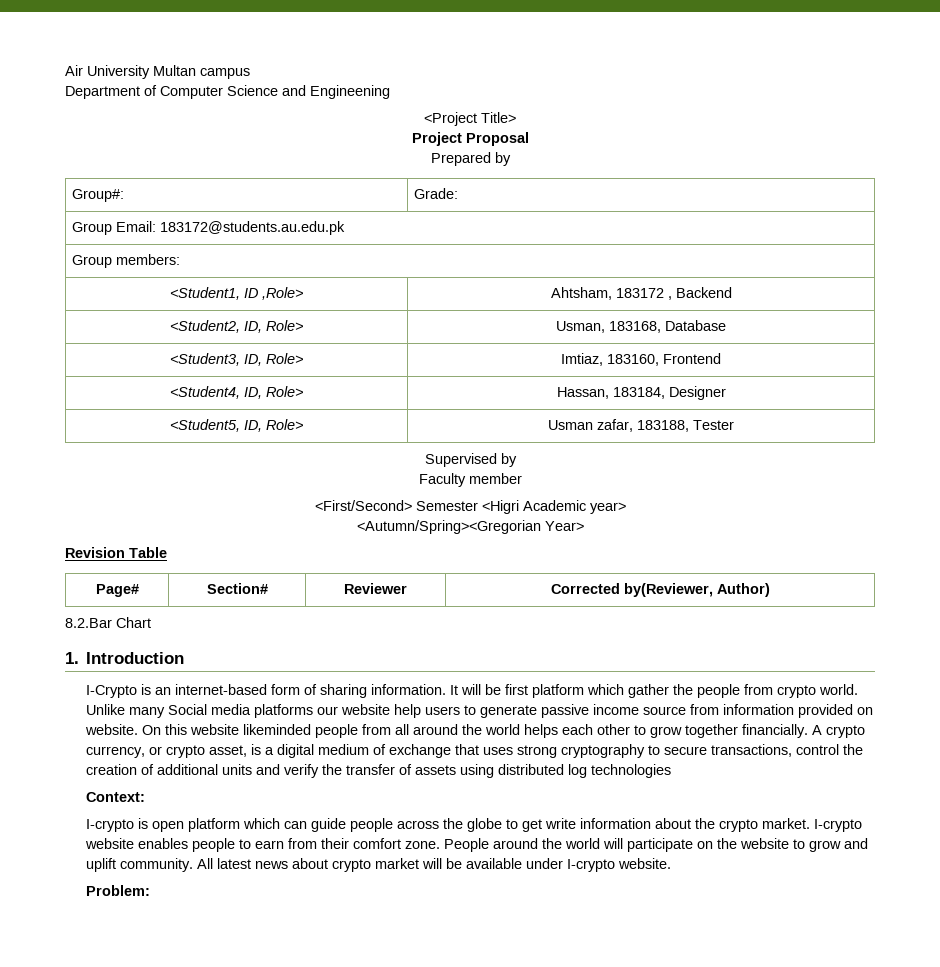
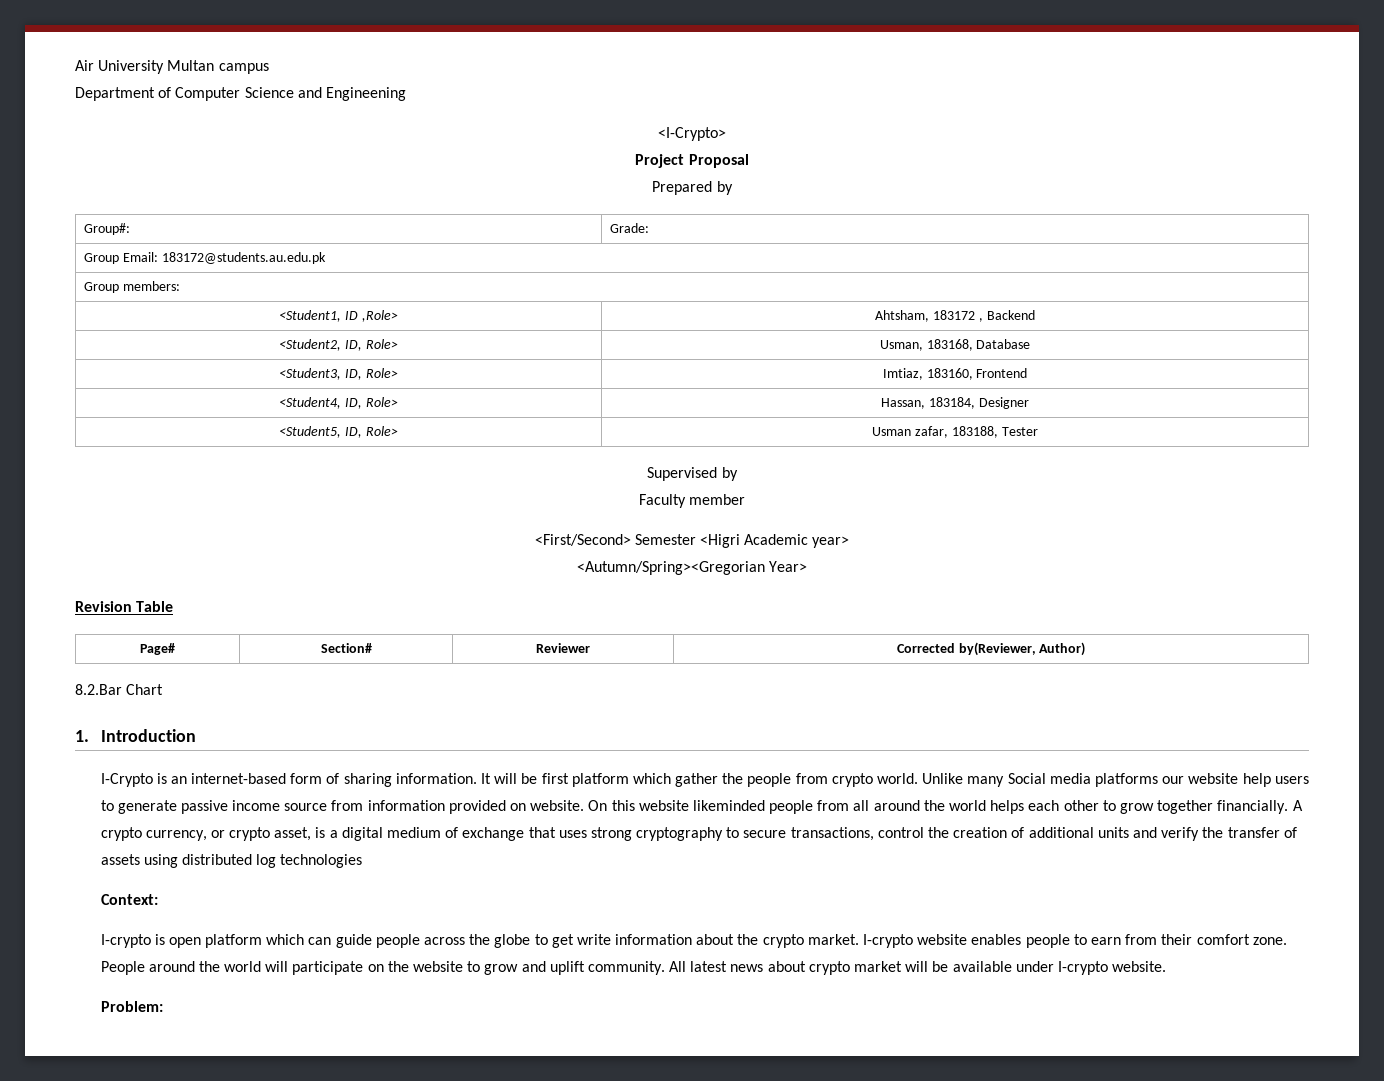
- <Project Title>
+ <I-Crypto>

